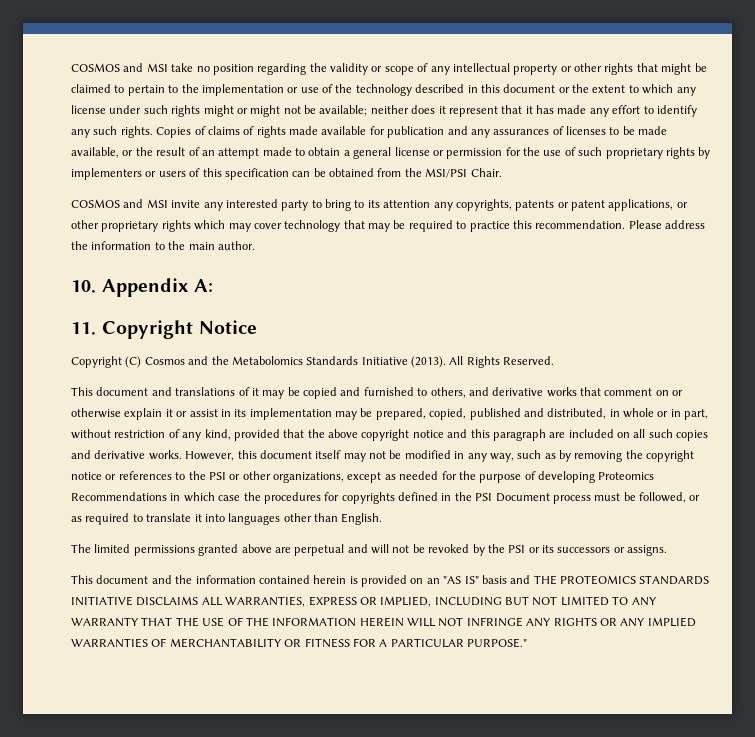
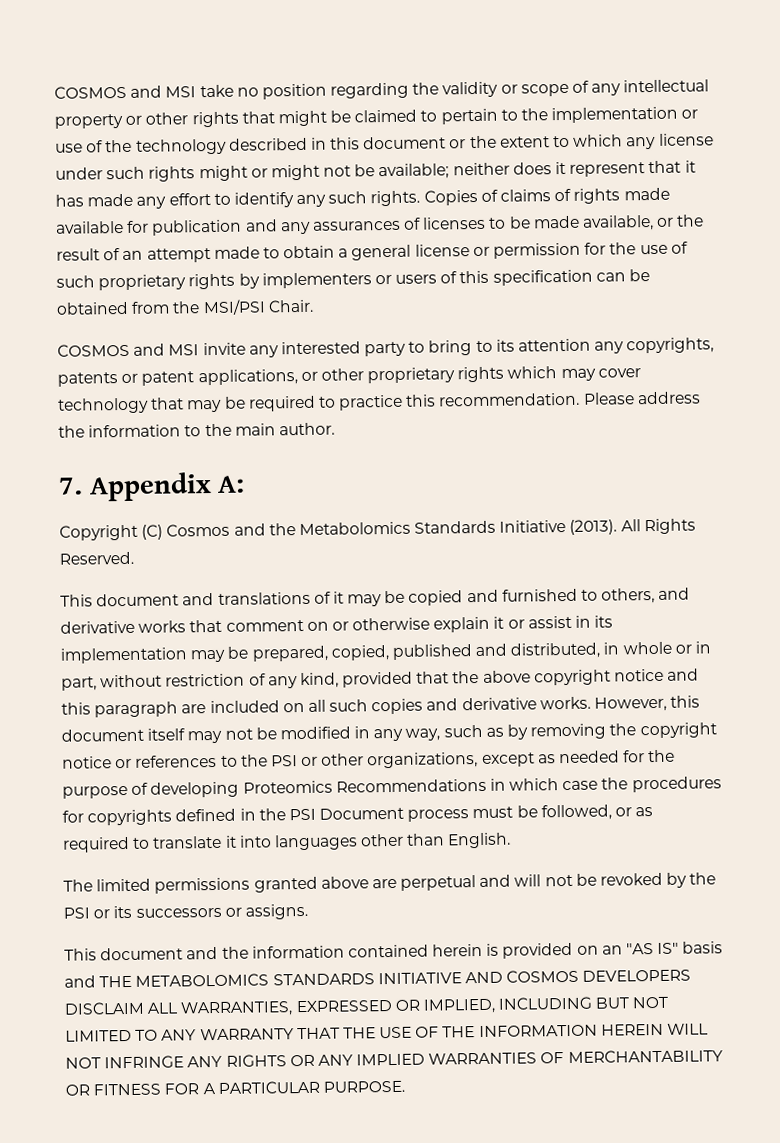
- 10. Appendix A:
+ 7. Appendix A:
- 11. Copyright Notice
- This document and the information contained herein is provided on an "AS IS" basis and THE PROTEOMICS STANDARDS INITIATIVE DISCLAIMS ALL WARRANTIES, EXPRESS OR IMPLIED, INCLUDING BUT NOT LIMITED TO ANY WARRANTY THAT THE USE OF THE INFORMATION HEREIN WILL NOT INFRINGE ANY RIGHTS OR ANY IMPLIED WARRANTIES OF MERCHANTABILITY OR FITNESS FOR A PARTICULAR PURPOSE."
+ This document and the information contained herein is provided on an "AS IS" basis and THE METABOLOMICS STANDARDS INITIATIVE AND COSMOS DEVELOPERS DISCLAIM ALL WARRANTIES, EXPRESSED OR IMPLIED, INCLUDING BUT NOT LIMITED TO ANY WARRANTY THAT THE USE OF THE INFORMATION HEREIN WILL NOT INFRINGE ANY RIGHTS OR ANY IMPLIED WARRANTIES OF MERCHANTABILITY OR FITNESS FOR A PARTICULAR PURPOSE.

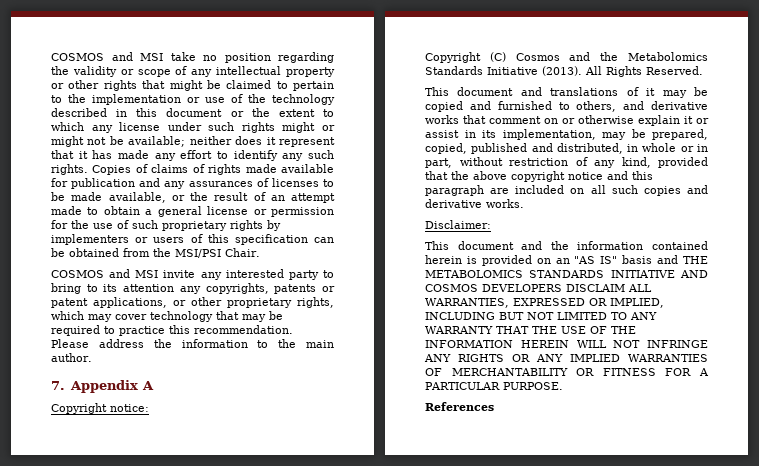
- COSMOS and MSI invite any interested party to bring to its attention any copyrights, patents or patent applications, or other proprietary rights which may cover technology that may be required to practice this recommendation.
+ COSMOS and MSI invite any interested party to bring to its attention any copyrights, patents or patent applications, or other proprietary rights, which may cover technology that may be required to practice this recommendation.
- 7. Appendix A:
+ 7. Appendix A
+ Copyright notice:
- This document and translations of it may be copied and furnished to others, and derivative works that comment on or otherwise explain it or assist in its implementation may be prepared, copied, published and distributed, in whole or in part, without restriction of any kind, provided that the above copyright notice and this paragraph are included on all such copies and derivative works. However, this document itself may not be modified in any way, such as by removing the copyright notice or references to the PSI or other organizations, except as needed for the purpose of developing Proteomics Recommendations in which case the procedures for copyrights defined in the PSI Document process must be followed, or as required to translate it into languages other than English.
- The limited permissions granted above are perpetual and will not be revoked by the PSI or its successors or assigns.
+ This document and translations of it may be copied and furnished to others, and derivative works that comment on or otherwise explain it or assist in its implementation, may be prepared, copied, published and distributed, in whole or in part, without restriction of any kind, provided that the above copyright notice and this paragraph are included on all such copies and derivative works.
+ Disclaimer:
+ References

